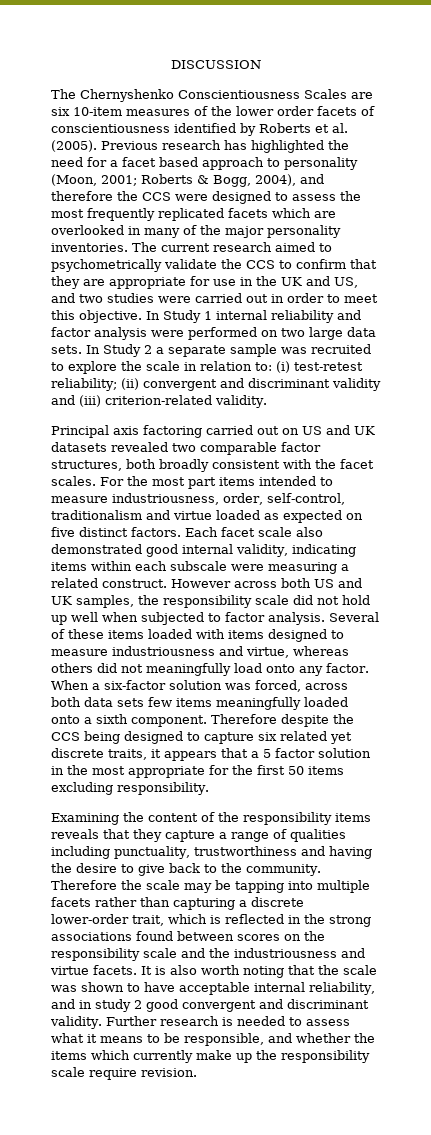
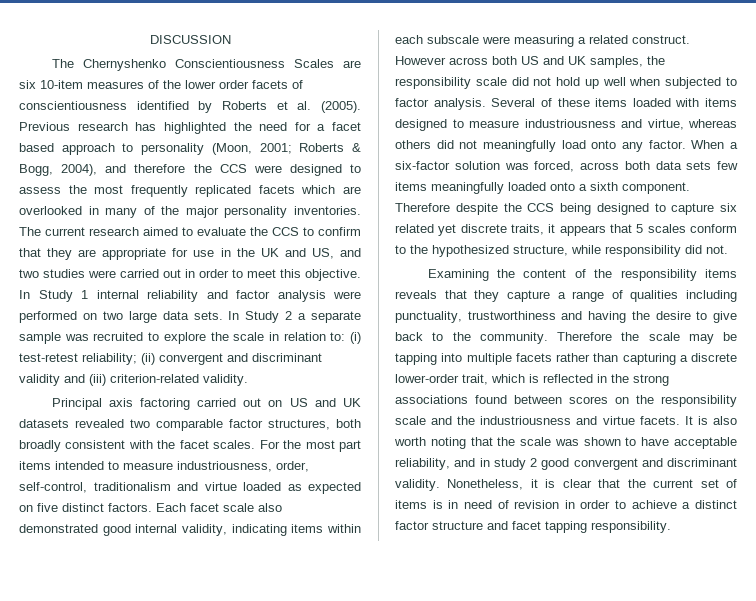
- The current research aimed to psychometrically validate the CCS to confirm that they are appropriate for use in the UK and US, and two studies were carried out in order to meet this objective.
+ The current research aimed to evaluate the CCS to confirm that they are appropriate for use in the UK and US, and two studies were carried out in order to meet this objective.
- Therefore despite the CCS being designed to capture six related yet discrete traits, it appears that a 5 factor solution in the most appropriate for the first 50 items excluding responsibility.
+ Therefore despite the CCS being designed to capture six related yet discrete traits, it appears that 5 scales conform to the hypothesized structure, while responsibility did not.
- It is also worth noting that the scale was shown to have acceptable internal reliability, and in study 2 good convergent and discriminant validity.
+ It is also worth noting that the scale was shown to have acceptable reliability, and in study 2 good convergent and discriminant validity.
- Further research is needed to assess what it means to be responsible, and whether the items which currently make up the responsibility scale require revision.
+ Nonetheless, it is clear that the current set of items is in need of revision in order to achieve a distinct factor structure and facet tapping responsibility.

